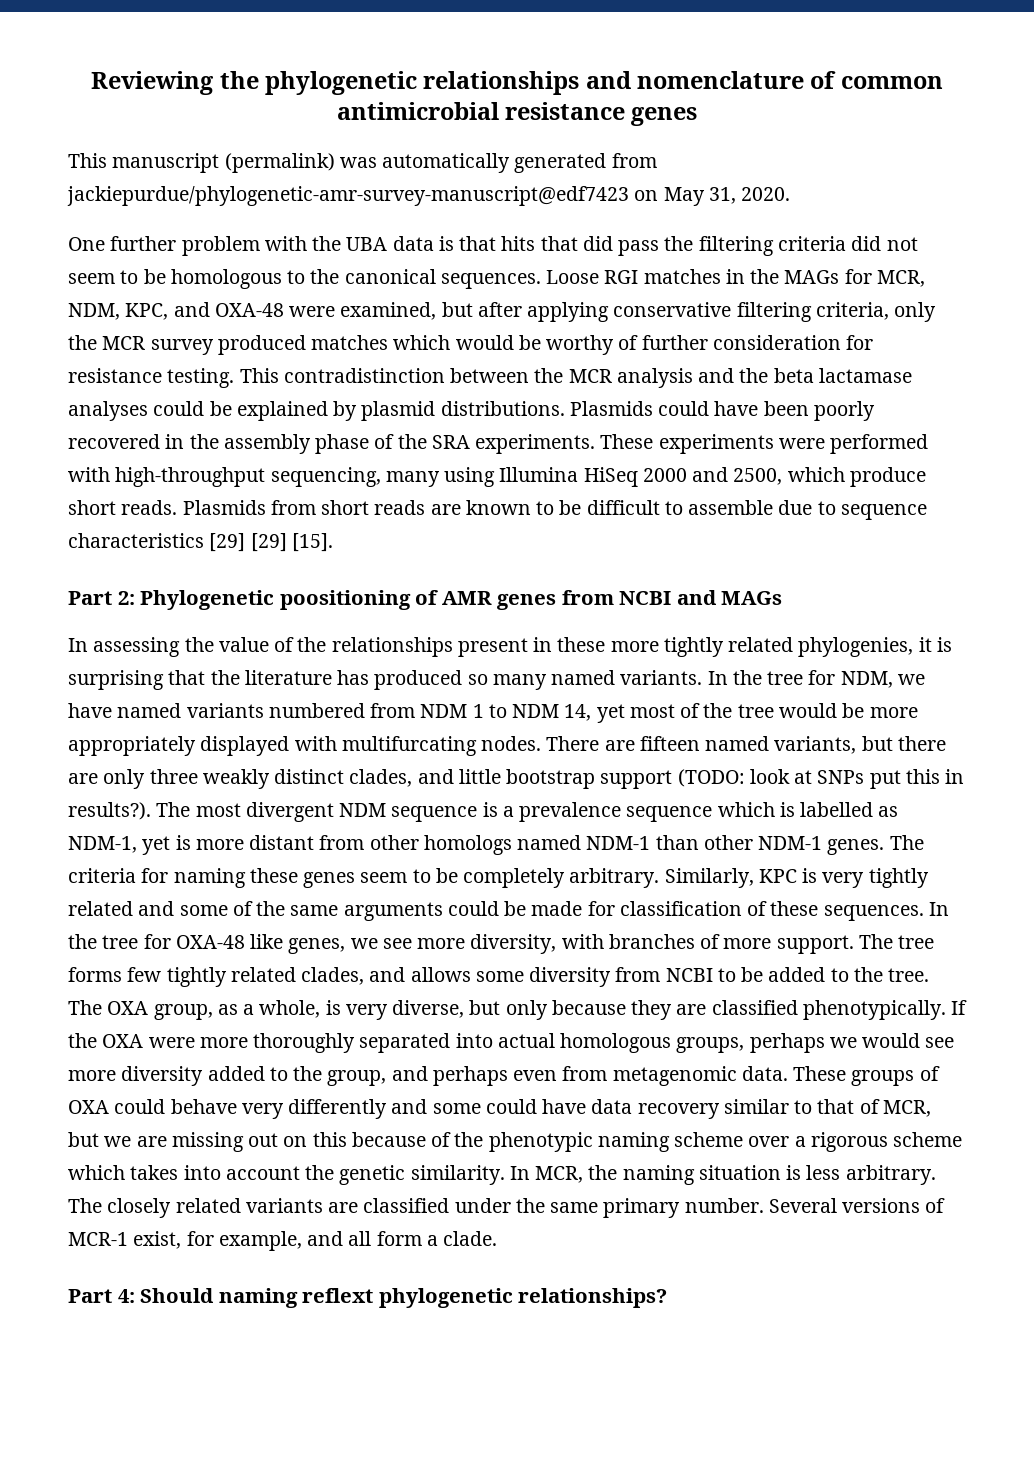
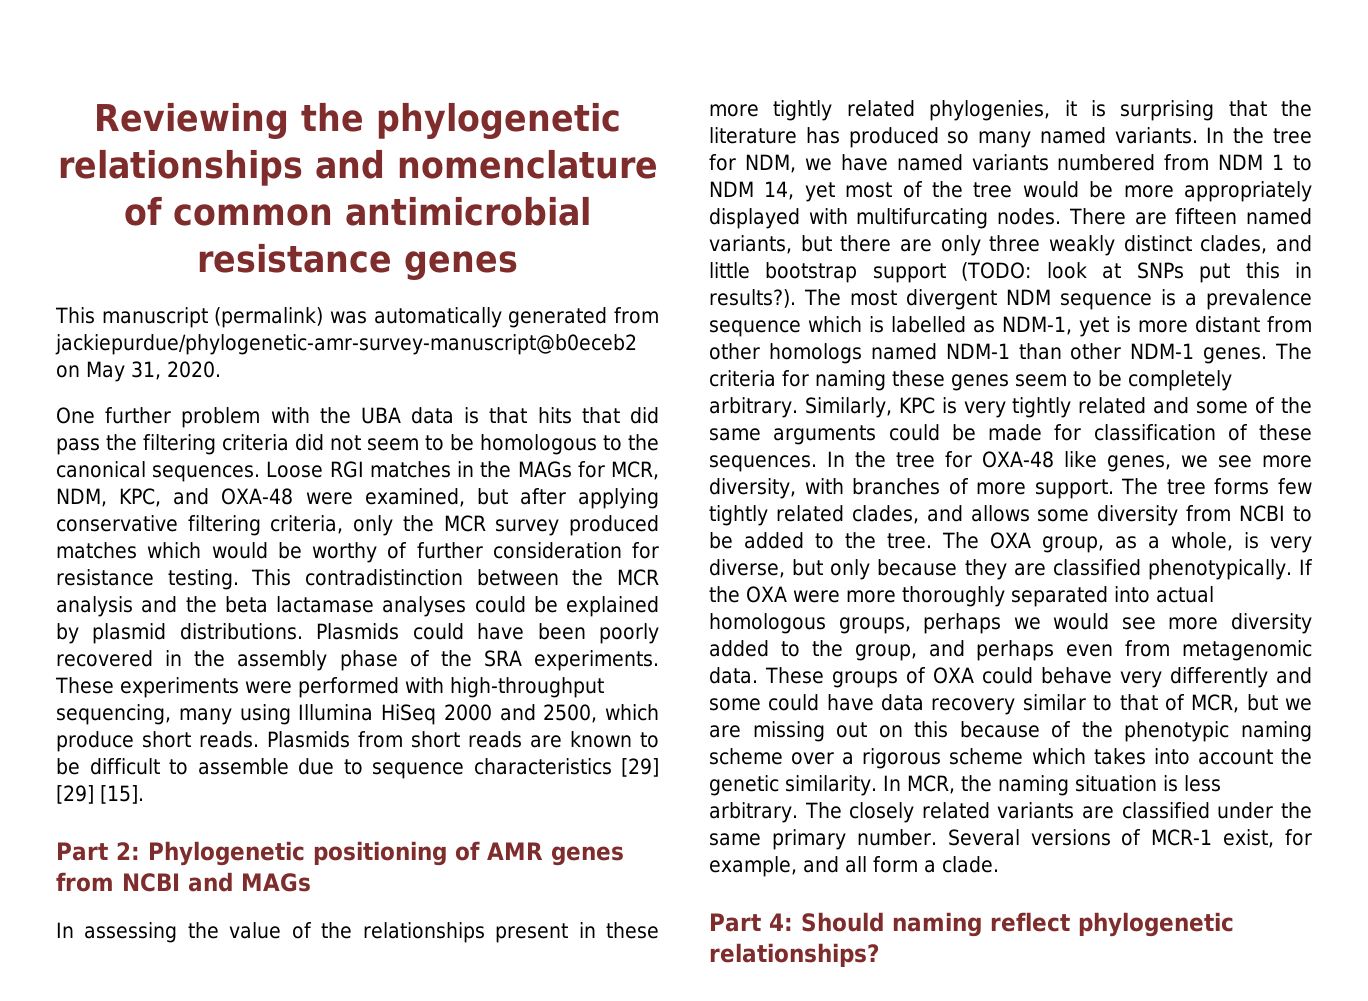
- This manuscript (permalink) was automatically generated from jackiepurdue/phylogenetic-amr-survey-manuscript@edf7423 on May 31, 2020.
+ This manuscript (permalink) was automatically generated from jackiepurdue/phylogenetic-amr-survey-manuscript@b0eceb2 on May 31, 2020.
- Part 2: Phylogenetic poositioning of AMR genes from NCBI and MAGs
+ Part 2: Phylogenetic positioning of AMR genes from NCBI and MAGs
- Part 4: Should naming reflext phylogenetic relationships?
+ Part 4: Should naming reflect phylogenetic relationships?

